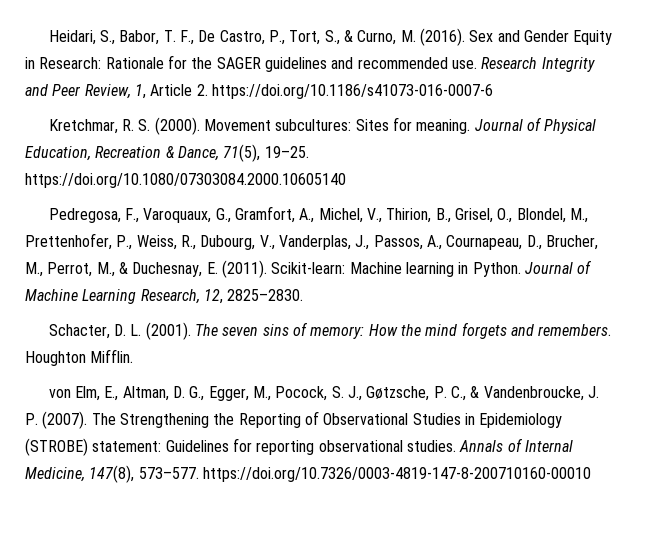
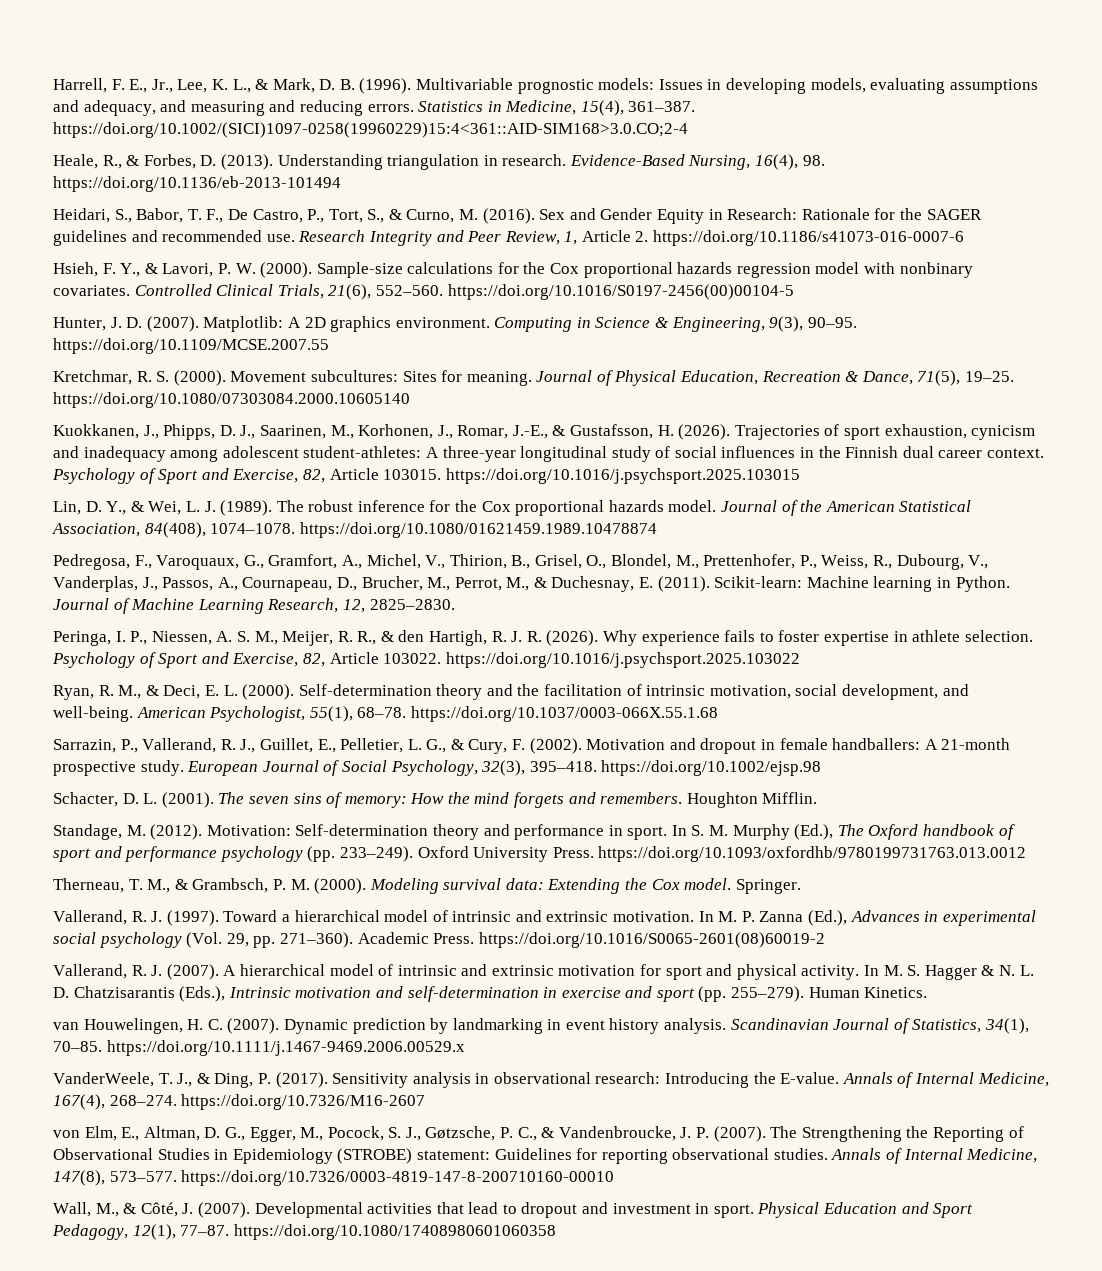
+ Harrell, F. E., Jr., Lee, K. L., & Mark, D. B. (1996). Multivariable prognostic models: Issues in developing models, evaluating assumptions and adequacy, and measuring and reducing errors. Statistics in Medicine, 15(4), 361–387. https://doi.org/10.1002/(SICI)1097-0258(19960229)15:4<361::AID-SIM168>3.0.CO;2-4
+ Heale, R., & Forbes, D. (2013). Understanding triangulation in research. Evidence-Based Nursing, 16(4), 98. https://doi.org/10.1136/eb-2013-101494
+ Hsieh, F. Y., & Lavori, P. W. (2000). Sample-size calculations for the Cox proportional hazards regression model with nonbinary covariates. Controlled Clinical Trials, 21(6), 552–560. https://doi.org/10.1016/S0197-2456(00)00104-5
+ Hunter, J. D. (2007). Matplotlib: A 2D graphics environment. Computing in Science & Engineering, 9(3), 90–95. https://doi.org/10.1109/MCSE.2007.55
+ Kuokkanen, J., Phipps, D. J., Saarinen, M., Korhonen, J., Romar, J.-E., & Gustafsson, H. (2026). Trajectories of sport exhaustion, cynicism and inadequacy among adolescent student-athletes: A three-year longitudinal study of social influences in the Finnish dual career context. Psychology of Sport and Exercise, 82, Article 103015. https://doi.org/10.1016/j.psychsport.2025.103015
+ Lin, D. Y., & Wei, L. J. (1989). The robust inference for the Cox proportional hazards model. Journal of the American Statistical Association, 84(408), 1074–1078. https://doi.org/10.1080/01621459.1989.10478874
+ Peringa, I. P., Niessen, A. S. M., Meijer, R. R., & den Hartigh, R. J. R. (2026). Why experience fails to foster expertise in athlete selection. Psychology of Sport and Exercise, 82, Article 103022. https://doi.org/10.1016/j.psychsport.2025.103022
+ Ryan, R. M., & Deci, E. L. (2000). Self-determination theory and the facilitation of intrinsic motivation, social development, and well-being. American Psychologist, 55(1), 68–78. https://doi.org/10.1037/0003-066X.55.1.68
+ Sarrazin, P., Vallerand, R. J., Guillet, E., Pelletier, L. G., & Cury, F. (2002). Motivation and dropout in female handballers: A 21-month prospective study. European Journal of Social Psychology, 32(3), 395–418. https://doi.org/10.1002/ejsp.98
+ Standage, M. (2012). Motivation: Self-determination theory and performance in sport. In S. M. Murphy (Ed.), The Oxford handbook of sport and performance psychology (pp. 233–249). Oxford University Press. https://doi.org/10.1093/oxfordhb/9780199731763.013.0012
+ Therneau, T. M., & Grambsch, P. M. (2000). Modeling survival data: Extending the Cox model. Springer.
+ Vallerand, R. J. (1997). Toward a hierarchical model of intrinsic and extrinsic motivation. In M. P. Zanna (Ed.), Advances in experimental social psychology (Vol. 29, pp. 271–360). Academic Press. https://doi.org/10.1016/S0065-2601(08)60019-2
+ Vallerand, R. J. (2007). A hierarchical model of intrinsic and extrinsic motivation for sport and physical activity. In M. S. Hagger & N. L. D. Chatzisarantis (Eds.), Intrinsic motivation and self-determination in exercise and sport (pp. 255–279). Human Kinetics.
+ van Houwelingen, H. C. (2007). Dynamic prediction by landmarking in event history analysis. Scandinavian Journal of Statistics, 34(1), 70–85. https://doi.org/10.1111/j.1467-9469.2006.00529.x
+ VanderWeele, T. J., & Ding, P. (2017). Sensitivity analysis in observational research: Introducing the E-value. Annals of Internal Medicine, 167(4), 268–274. https://doi.org/10.7326/M16-2607
+ Wall, M., & Côté, J. (2007). Developmental activities that lead to dropout and investment in sport. Physical Education and Sport Pedagogy, 12(1), 77–87. https://doi.org/10.1080/17408980601060358

